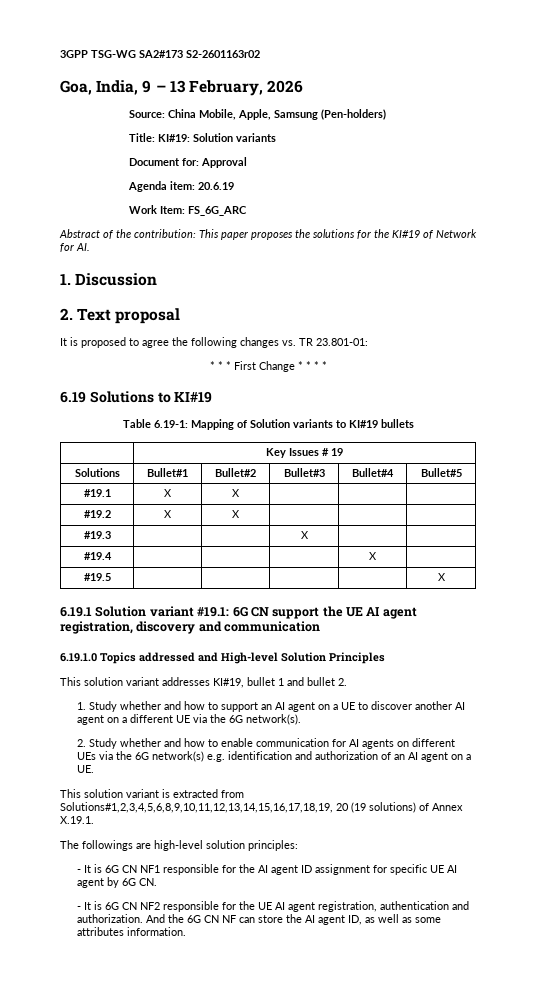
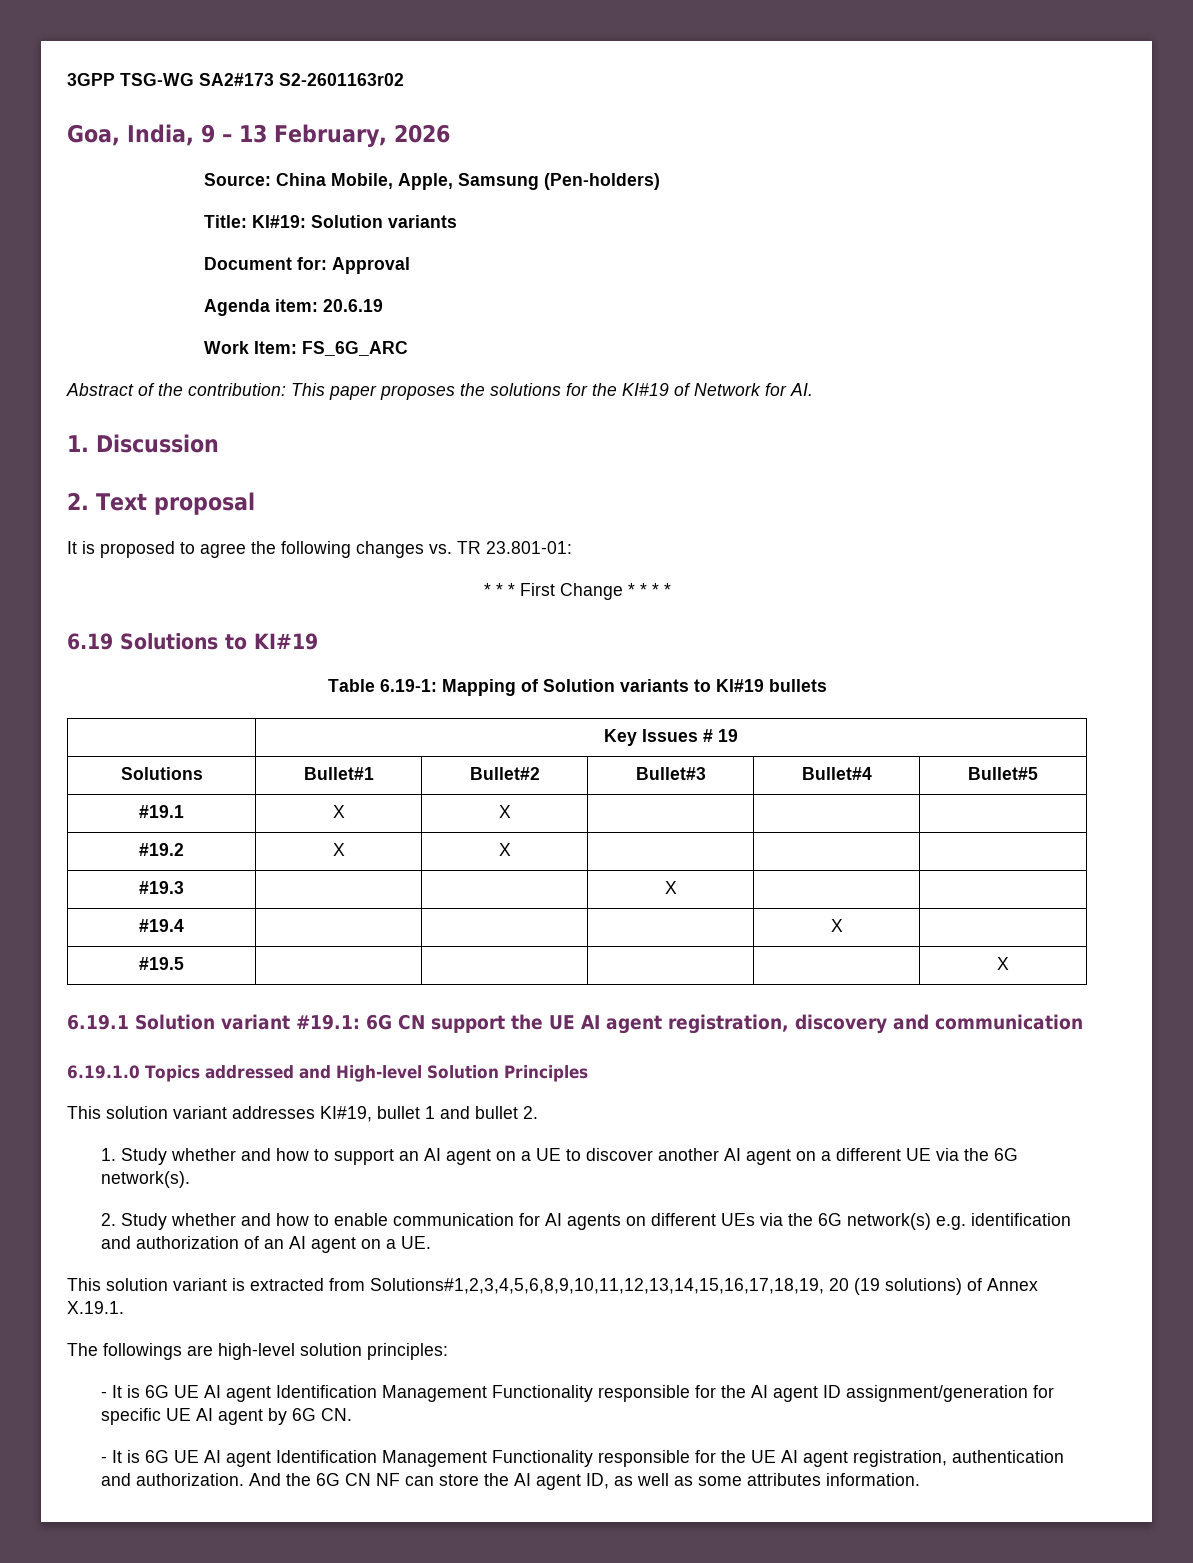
- - It is 6G CN NF1 responsible for the AI agent ID assignment for specific UE AI agent by 6G CN.
+ - It is 6G UE AI agent Identification Management Functionality responsible for the AI agent ID assignment/generation for specific UE AI agent by 6G CN.
- - It is 6G CN NF2 responsible for the UE AI agent registration, authentication and authorization.
+ - It is 6G UE AI agent Identification Management Functionality responsible for the UE AI agent registration, authentication and authorization.

